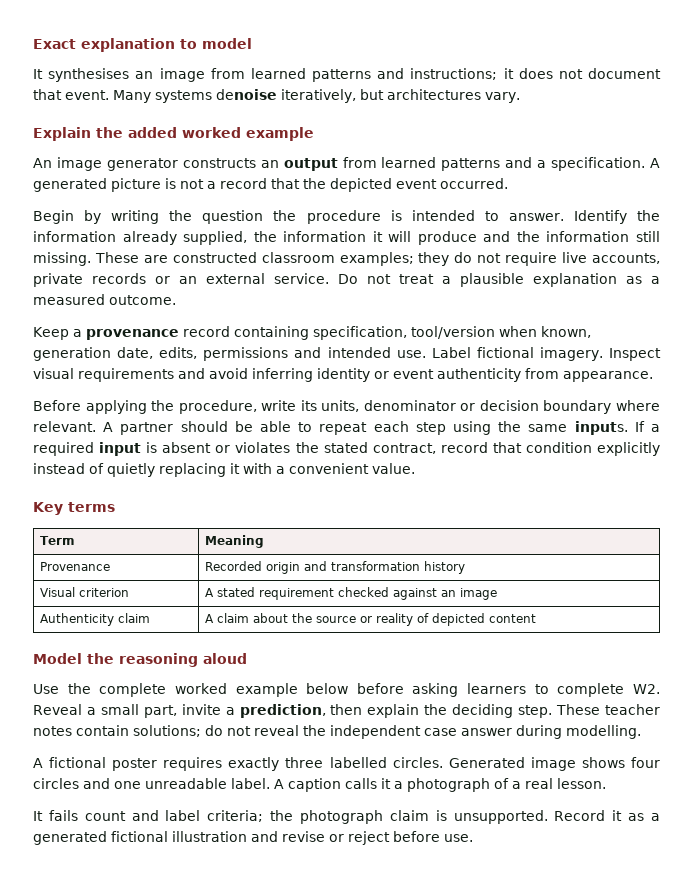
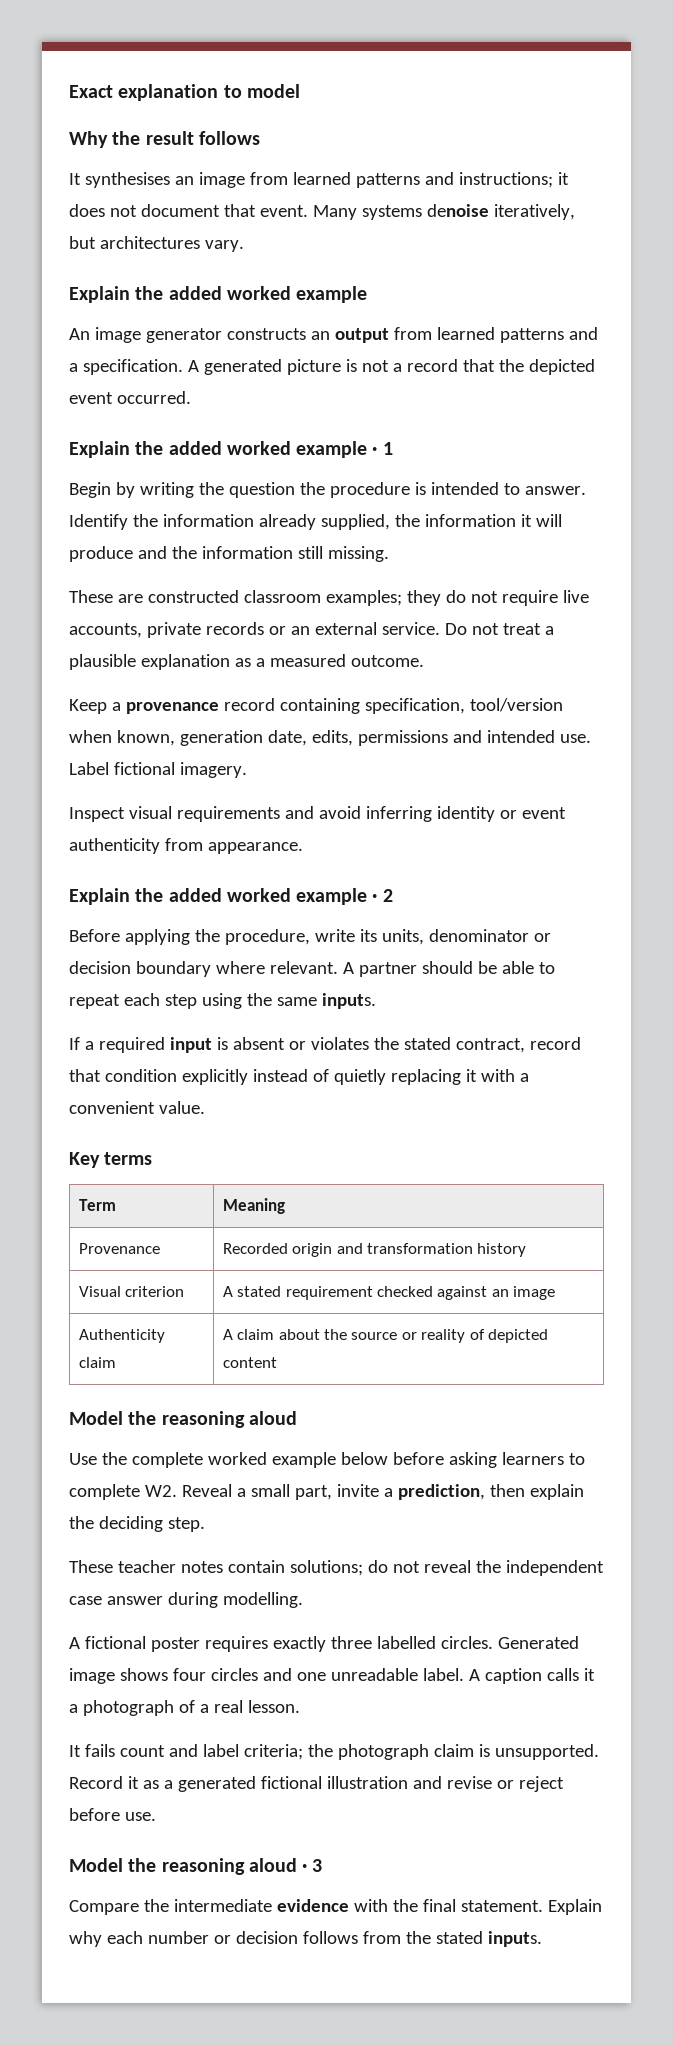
+ Why the result follows
+ Explain the added worked example · 1
- Identify the information already supplied, the information it will produce and the information still missing. These are constructed classroom examples; they do not require live accounts, private records or an external service.
+ Identify the information already supplied, the information it will produce and the information still missing.
+ These are constructed classroom examples; they do not require live accounts, private records or an external service.
- Label fictional imagery. Inspect visual requirements and avoid inferring identity or event authenticity from appearance.
+ Label fictional imagery.
+ Inspect visual requirements and avoid inferring identity or event authenticity from appearance.
+ Explain the added worked example · 2
- A partner should be able to repeat each step using the same inputs. If a required input is absent or violates the stated contract, record that condition explicitly instead of quietly replacing it with a convenient value.
+ A partner should be able to repeat each step using the same inputs.
+ If a required input is absent or violates the stated contract, record that condition explicitly instead of quietly replacing it with a convenient value.
- Use the complete worked example below before asking learners to complete W2. Reveal a small part, invite a prediction, then explain the deciding step. These teacher notes contain solutions; do not reveal the independent case answer during modelling.
+ Use the complete worked example below before asking learners to complete W2. Reveal a small part, invite a prediction, then explain the deciding step.
+ These teacher notes contain solutions; do not reveal the independent case answer during modelling.
+ Model the reasoning aloud · 3
+ Compare the intermediate evidence with the final statement. Explain why each number or decision follows from the stated inputs.

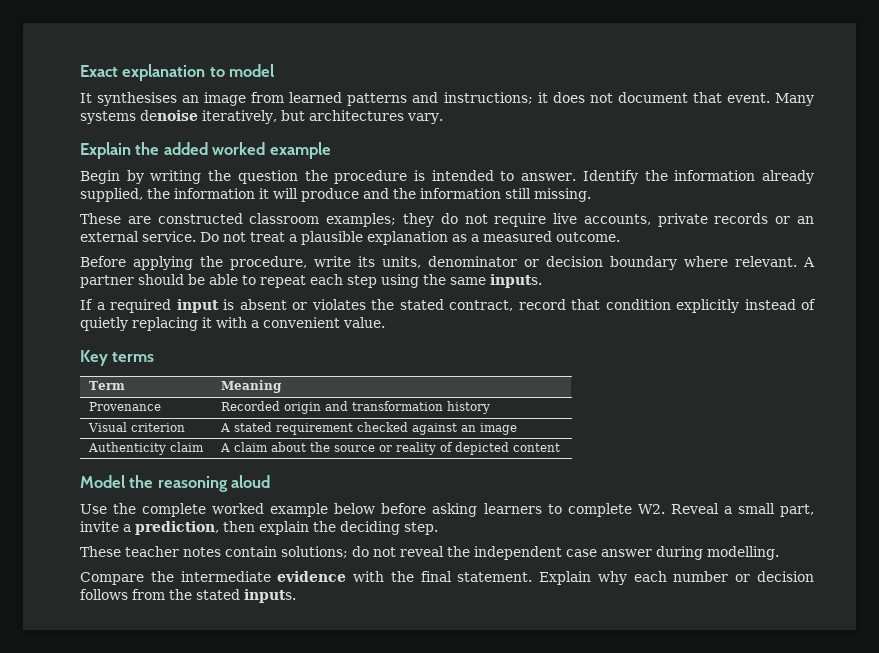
- Why the result follows
- An image generator constructs an output from learned patterns and a specification. A generated picture is not a record that the depicted event occurred.
- Explain the added worked example · 1
- Keep a provenance record containing specification, tool/version when known, generation date, edits, permissions and intended use. Label fictional imagery.
- Inspect visual requirements and avoid inferring identity or event authenticity from appearance.
- Explain the added worked example · 2
- A fictional poster requires exactly three labelled circles. Generated image shows four circles and one unreadable label. A caption calls it a photograph of a real lesson.
- It fails count and label criteria; the photograph claim is unsupported. Record it as a generated fictional illustration and revise or reject before use.
- Model the reasoning aloud · 3

